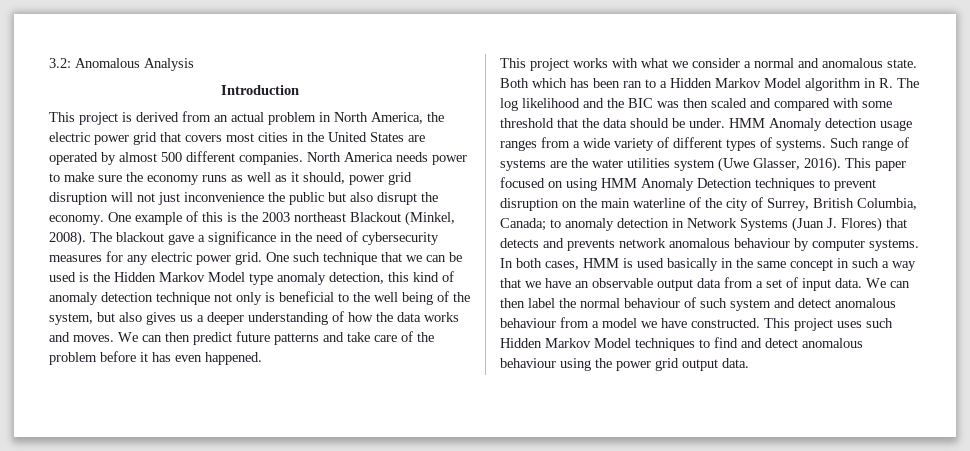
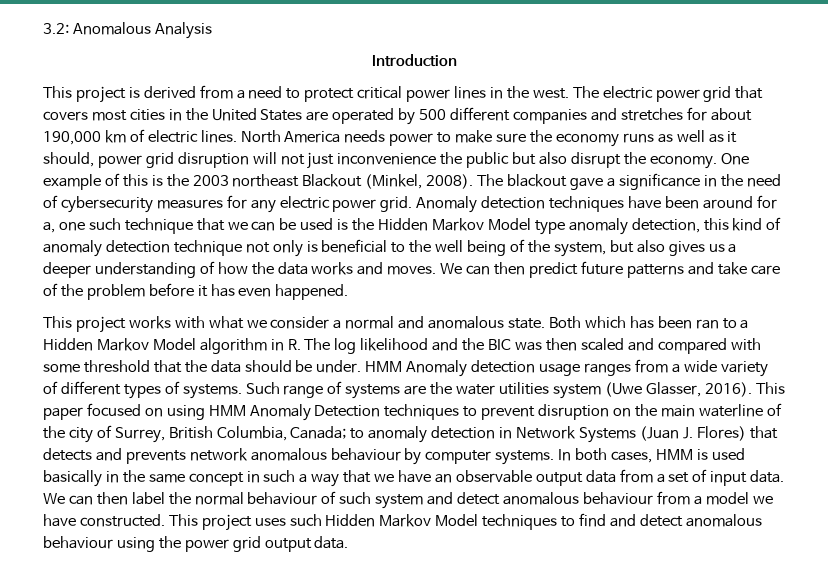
- This project is derived from an actual problem in North America, the electric power grid that covers most cities in the United States are operated by almost 500 different companies.
+ This project is derived from a need to protect critical power lines in the west. The electric power grid that covers most cities in the United States are operated by 500 different companies and stretches for about 190,000 km of electric lines.
- One such technique that we can be used is the Hidden Markov Model type anomaly detection, this kind of anomaly detection technique not only is beneficial to the well being of the system, but also gives us a deeper understanding of how the data works and moves.
+ Anomaly detection techniques have been around for a, one such technique that we can be used is the Hidden Markov Model type anomaly detection, this kind of anomaly detection technique not only is beneficial to the well being of the system, but also gives us a deeper understanding of how the data works and moves.

